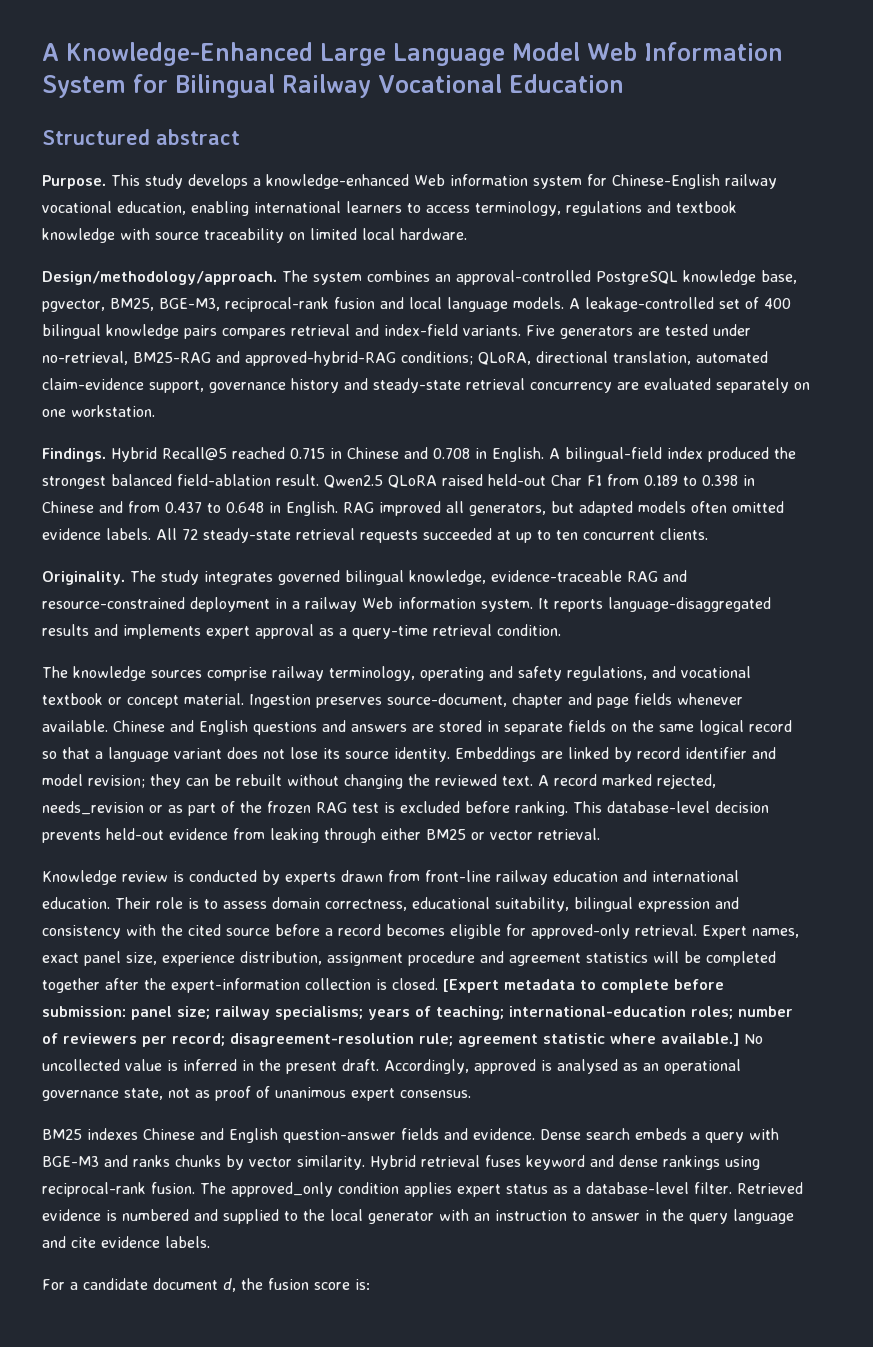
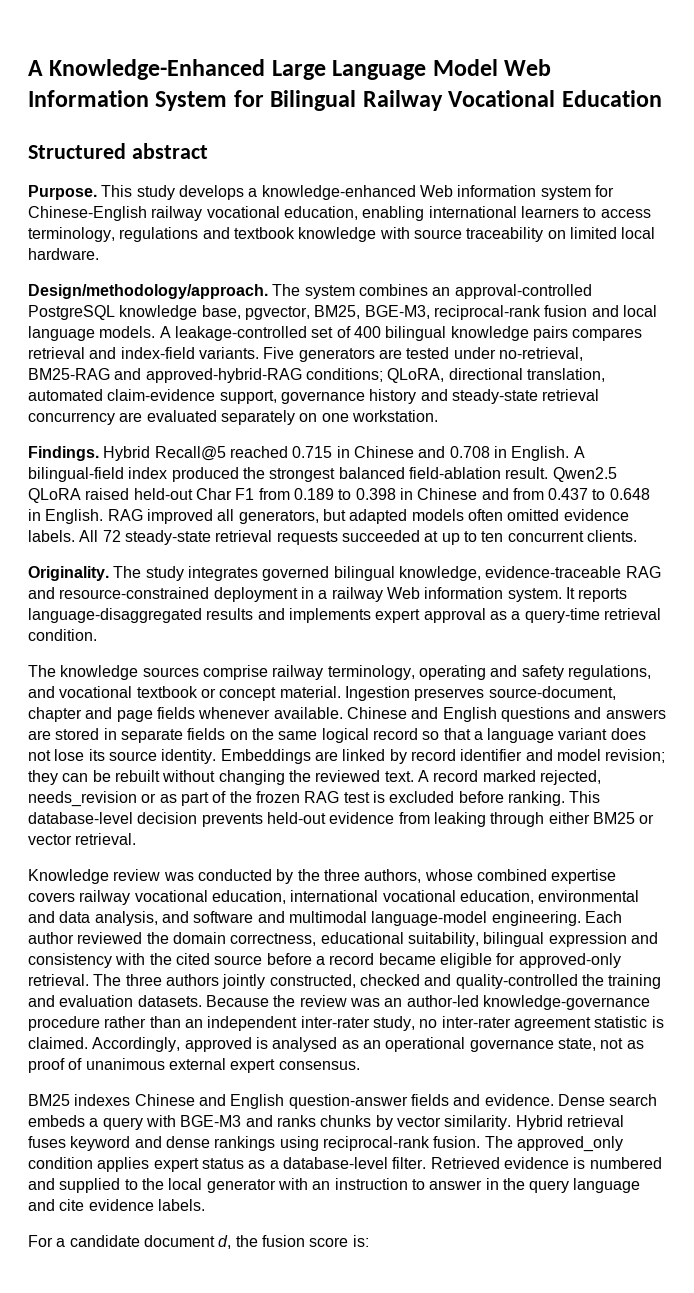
- Knowledge review is conducted by experts drawn from front-line railway education and international education. Their role is to assess domain correctness, educational suitability, bilingual expression and consistency with the cited source before a record becomes eligible for approved-only retrieval.
+ Knowledge review was conducted by the three authors, whose combined expertise covers railway vocational education, international vocational education, environmental and data analysis, and software and multimodal language-model engineering. Each author reviewed the domain correctness, educational suitability, bilingual expression and consistency with the cited source before a record became eligible for approved-only retrieval.
- Expert names, exact panel size, experience distribution, assignment procedure and agreement statistics will be completed together after the expert-information collection is closed. [Expert metadata to complete before submission: panel size; railway specialisms; years of teaching; international-education roles; number of reviewers per record; disagreement-resolution rule; agreement statistic where available.] No uncollected value is inferred in the present draft.
+ The three authors jointly constructed, checked and quality-controlled the training and evaluation datasets. Because the review was an author-led knowledge-governance procedure rather than an independent inter-rater study, no inter-rater agreement statistic is claimed.
- Accordingly, approved is analysed as an operational governance state, not as proof of unanimous expert consensus.
+ Accordingly, approved is analysed as an operational governance state, not as proof of unanimous external expert consensus.

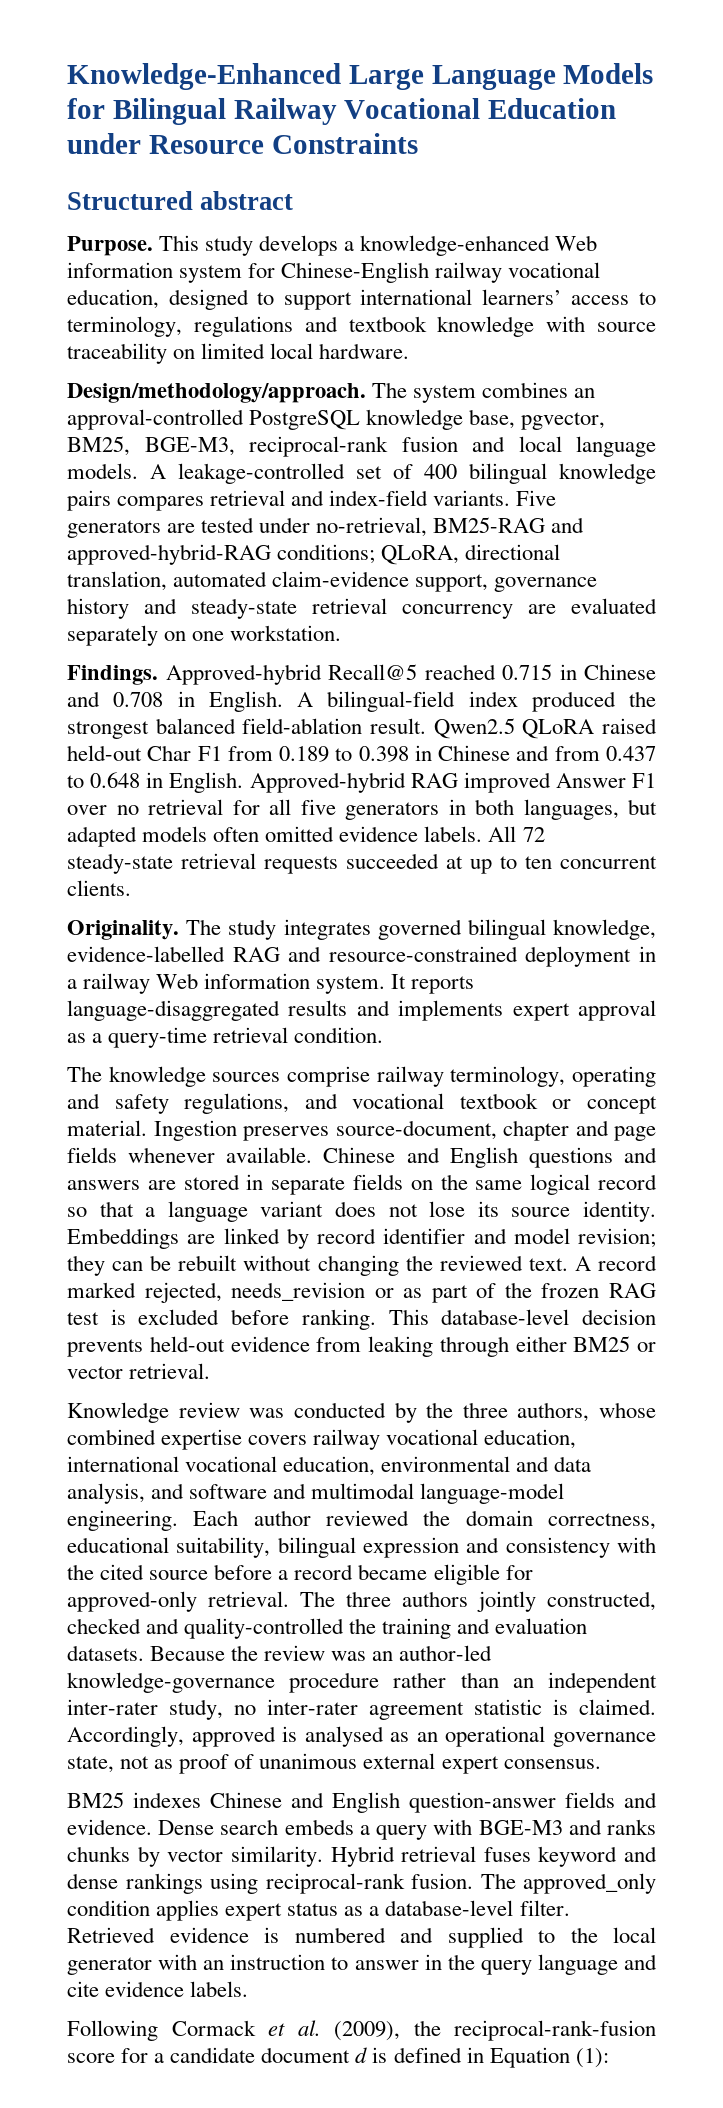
- A Knowledge-Enhanced Large Language Model Web Information System for Bilingual Railway Vocational Education
+ Knowledge-Enhanced Large Language Models for Bilingual Railway Vocational Education under Resource Constraints
- This study develops a knowledge-enhanced Web information system for Chinese-English railway vocational education, enabling international learners to access terminology, regulations and textbook knowledge with source traceability on limited local hardware.
+ This study develops a knowledge-enhanced Web information system for Chinese-English railway vocational education, designed to support international learners’ access to terminology, regulations and textbook knowledge with source traceability on limited local hardware.
- Hybrid Recall@5 reached 0.715 in Chinese and 0.708 in English.
+ Approved-hybrid Recall@5 reached 0.715 in Chinese and 0.708 in English.
- RAG improved all generators, but adapted models often omitted evidence labels.
+ Approved-hybrid RAG improved Answer F1 over no retrieval for all five generators in both languages, but adapted models often omitted evidence labels.
- The study integrates governed bilingual knowledge, evidence-traceable RAG and resource-constrained deployment in a railway Web information system.
+ The study integrates governed bilingual knowledge, evidence-labelled RAG and resource-constrained deployment in a railway Web information system.
- For a candidate document d, the fusion score is:
+ Following Cormack et al. (2009), the reciprocal-rank-fusion score for a candidate document d is defined in Equation (1):

